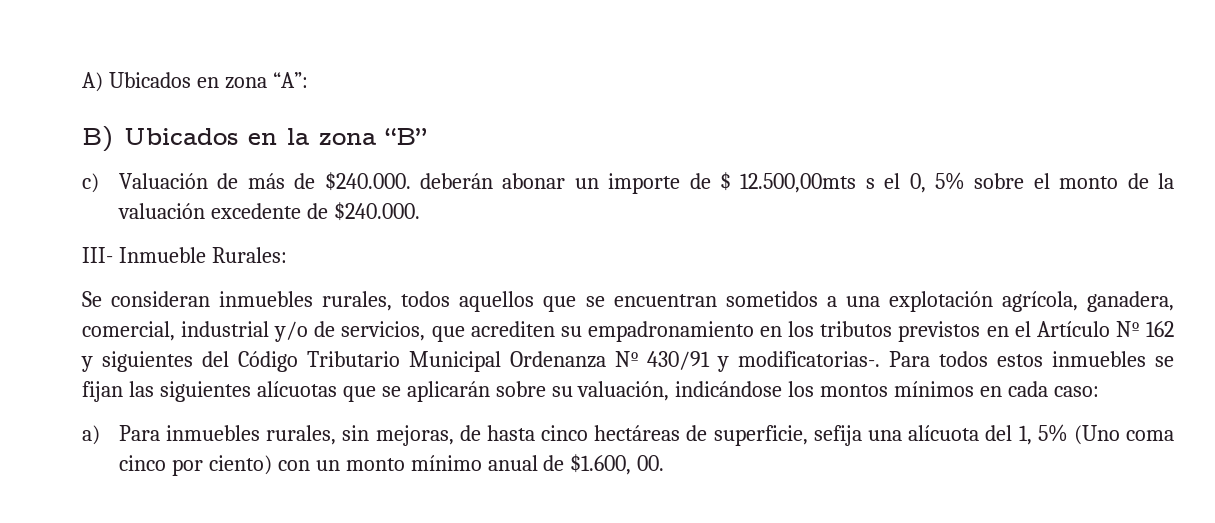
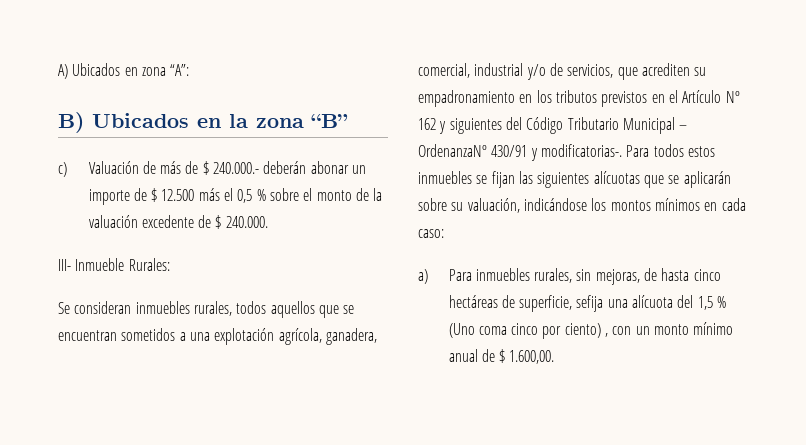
- c) Valuación de más de $240.000. deberán abonar un importe de $ 12.500,00mts s el 0, 5% sobre el monto de la valuación excedente de $240.000.
+ c) Valuación de más de $ 240.000.- deberán abonar un importe de $ 12.500 más el 0,5 % sobre el monto de la valuación excedente de $ 240.000.
- Se consideran inmuebles rurales, todos aquellos que se encuentran sometidos a una explotación agrícola, ganadera, comercial, industrial y/o de servicios, que acrediten su empadronamiento en los tributos previstos en el Artículo Nº 162 y siguientes del Código Tributario Municipal Ordenanza Nº 430/91 y modificatorias-.
+ Se consideran inmuebles rurales, todos aquellos que se encuentran sometidos a una explotación agrícola, ganadera, comercial, industrial y/o de servicios, que acrediten su empadronamiento en los tributos previstos en el Artículo Nº 162 y siguientes del Código Tributario Municipal – OrdenanzaNº 430/91 y modificatorias-.
- a) Para inmuebles rurales, sin mejoras, de hasta cinco hectáreas de superficie, sefija una alícuota del 1, 5% (Uno coma cinco por ciento) con un monto mínimo anual de $1.600, 00.
+ a) Para inmuebles rurales, sin mejoras, de hasta cinco hectáreas de superficie, sefija una alícuota del 1,5 % (Uno coma cinco por ciento) , con un monto mínimo anual de $ 1.600,00.

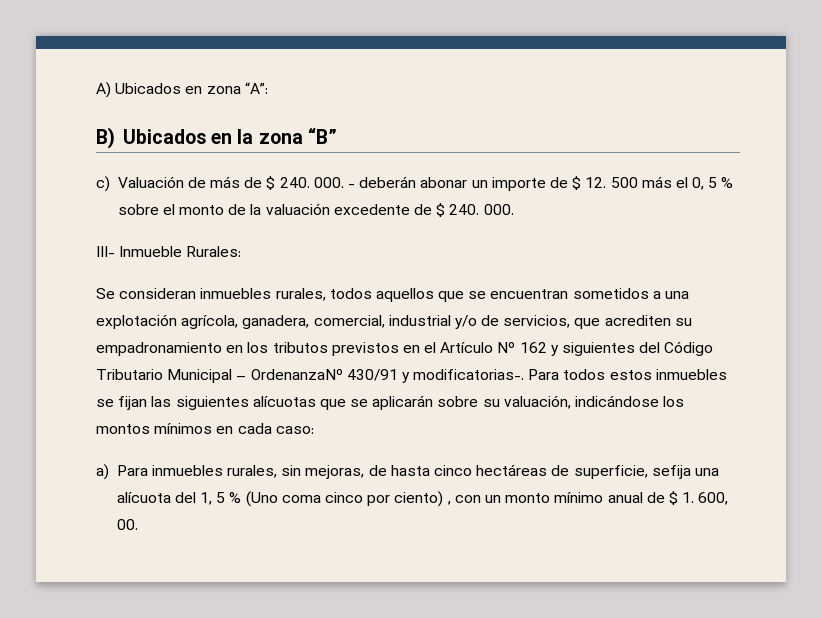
- c) Valuación de más de $ 240.000.- deberán abonar un importe de $ 12.500 más el 0,5 % sobre el monto de la valuación excedente de $ 240.000.
+ c) Valuación de más de $ 240. 000. - deberán abonar un importe de $ 12. 500 más el 0, 5 % sobre el monto de la valuación excedente de $ 240. 000.
- a) Para inmuebles rurales, sin mejoras, de hasta cinco hectáreas de superficie, sefija una alícuota del 1,5 % (Uno coma cinco por ciento) , con un monto mínimo anual de $ 1.600,00.
+ a) Para inmuebles rurales, sin mejoras, de hasta cinco hectáreas de superficie, sefija una alícuota del 1, 5 % (Uno coma cinco por ciento) , con un monto mínimo anual de $ 1. 600, 00.

